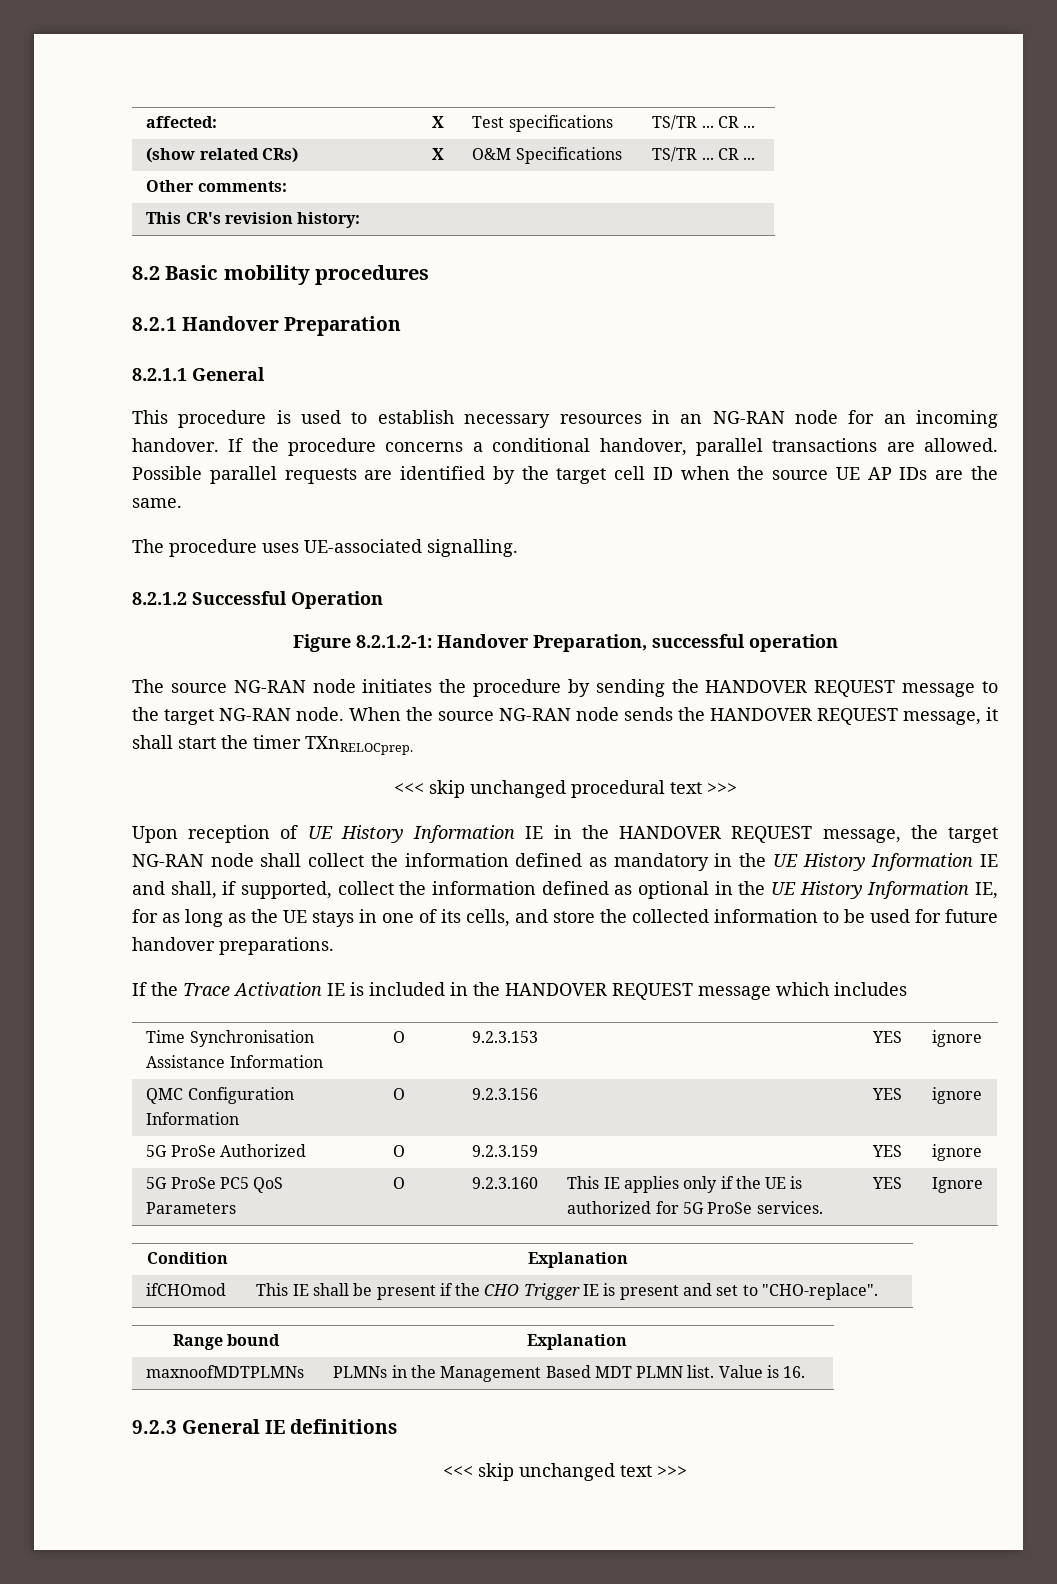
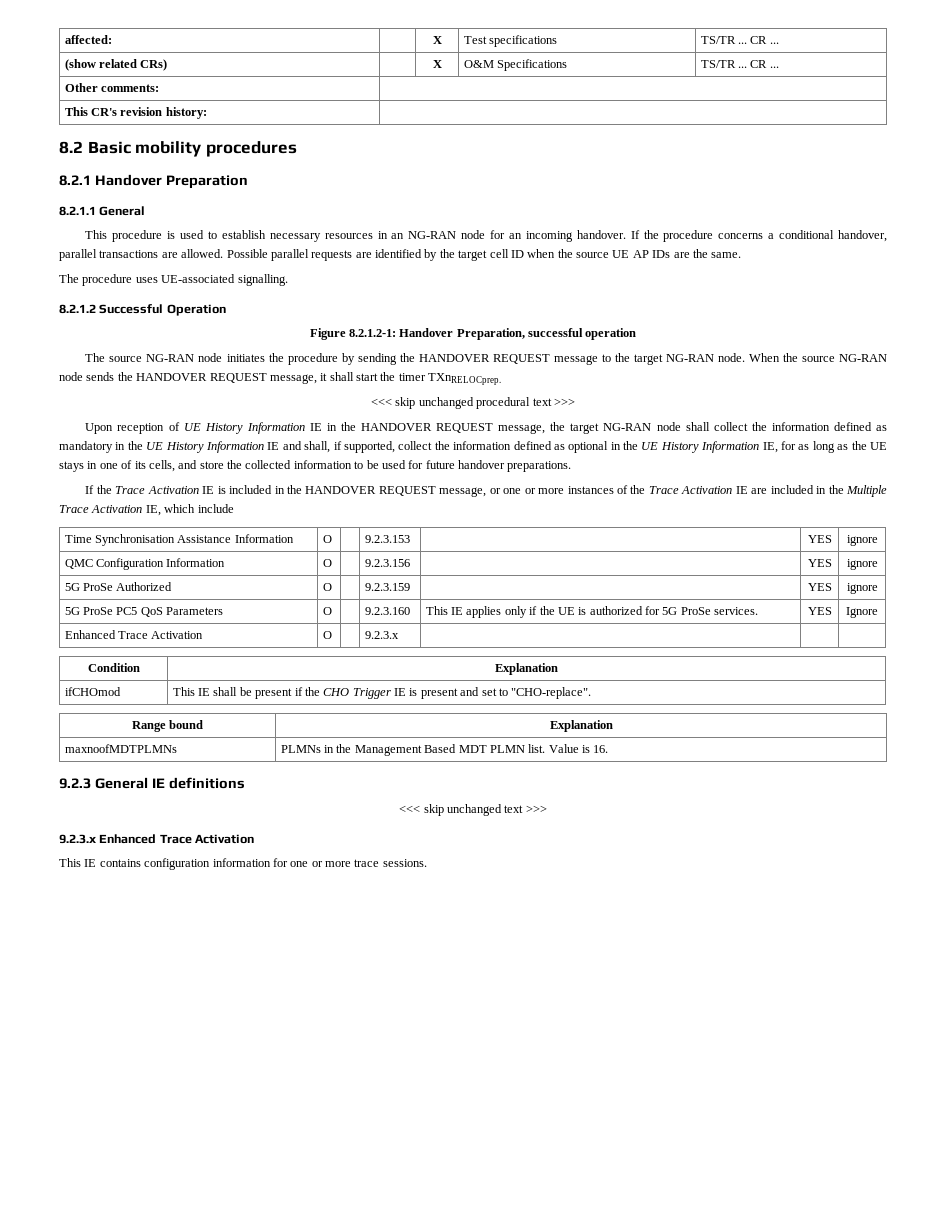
- If the Trace Activation IE is included in the HANDOVER REQUEST message which includes
+ If the Trace Activation IE is included in the HANDOVER REQUEST message, or one or more instances of the Trace Activation IE are included in the Multiple Trace Activation IE, which include
+ Enhanced Trace Activation | O | | 9.2.3.x | | |
+ 9.2.3.x Enhanced Trace Activation
+ This IE contains configuration information for one or more trace sessions.

